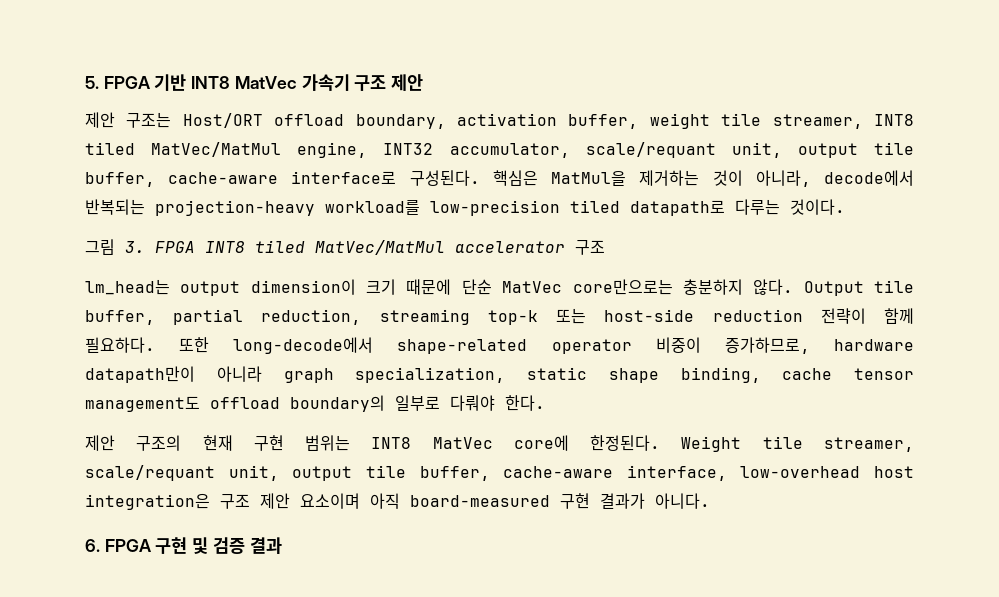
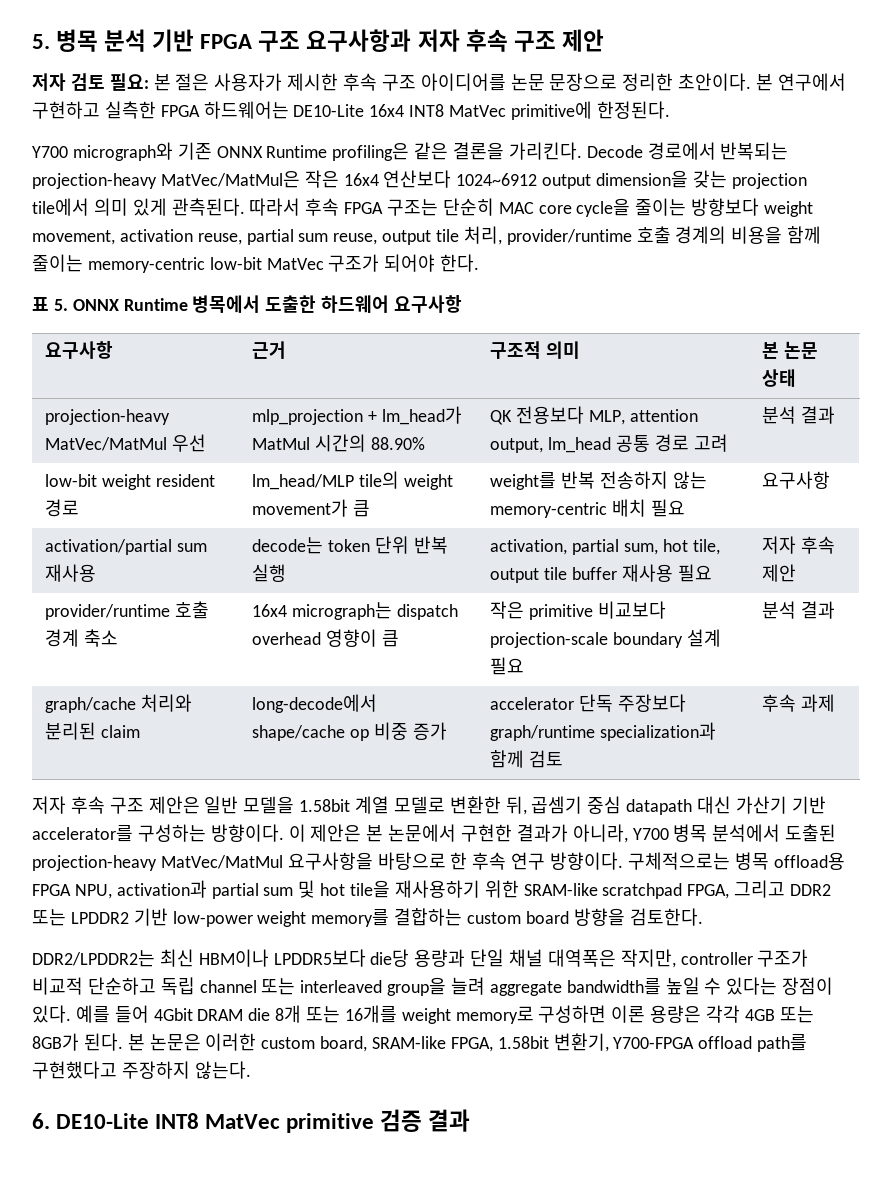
- 5. FPGA 기반 INT8 MatVec 가속기 구조 제안
- 제안 구조는 Host/ORT offload boundary, activation buffer, weight tile streamer, INT8 tiled MatVec/MatMul engine, INT32 accumulator, scale/requant unit, output tile buffer, cache-aware interface로 구성된다. 핵심은 MatMul을 제거하는 것이 아니라, decode에서 반복되는 projection-heavy workload를 low-precision tiled datapath로 다루는 것이다.
- 그림 3. FPGA INT8 tiled MatVec/MatMul accelerator 구조
- lm_head는 output dimension이 크기 때문에 단순 MatVec core만으로는 충분하지 않다. Output tile buffer, partial reduction, streaming top-k 또는 host-side reduction 전략이 함께 필요하다. 또한 long-decode에서 shape-related operator 비중이 증가하므로, hardware datapath만이 아니라 graph specialization, static shape binding, cache tensor management도 offload boundary의 일부로 다뤄야 한다.
- 제안 구조의 현재 구현 범위는 INT8 MatVec core에 한정된다. Weight tile streamer, scale/requant unit, output tile buffer, cache-aware interface, low-overhead host integration은 구조 제안 요소이며 아직 board-measured 구현 결과가 아니다.
- 6. FPGA 구현 및 검증 결과
+ 5. 병목 분석 기반 FPGA 구조 요구사항과 저자 후속 구조 제안
+ 저자 검토 필요: 본 절은 사용자가 제시한 후속 구조 아이디어를 논문 문장으로 정리한 초안이다. 본 연구에서 구현하고 실측한 FPGA 하드웨어는 DE10-Lite 16x4 INT8 MatVec primitive에 한정된다.
+ Y700 micrograph와 기존 ONNX Runtime profiling은 같은 결론을 가리킨다. Decode 경로에서 반복되는 projection-heavy MatVec/MatMul은 작은 16x4 연산보다 1024~6912 output dimension을 갖는 projection tile에서 의미 있게 관측된다. 따라서 후속 FPGA 구조는 단순히 MAC core cycle을 줄이는 방향보다 weight movement, activation reuse, partial sum reuse, output tile 처리, provider/runtime 호출 경계의 비용을 함께 줄이는 memory-centric low-bit MatVec 구조가 되어야 한다.
+ 표 5. ONNX Runtime 병목에서 도출한 하드웨어 요구사항
+ 요구사항 | 근거 | 구조적 의미 | 본 논문 상태
+ projection-heavy MatVec/MatMul 우선 | mlp_projection + lm_head가 MatMul 시간의 88.90% | QK 전용보다 MLP, attention output, lm_head 공통 경로 고려 | 분석 결과
+ low-bit weight resident 경로 | lm_head/MLP tile의 weight movement가 큼 | weight를 반복 전송하지 않는 memory-centric 배치 필요 | 요구사항
+ activation/partial sum 재사용 | decode는 token 단위 반복 실행 | activation, partial sum, hot tile, output tile buffer 재사용 필요 | 저자 후속 제안
+ provider/runtime 호출 경계 축소 | 16x4 micrograph는 dispatch overhead 영향이 큼 | 작은 primitive 비교보다 projection-scale boundary 설계 필요 | 분석 결과
+ graph/cache 처리와 분리된 claim | long-decode에서 shape/cache op 비중 증가 | accelerator 단독 주장보다 graph/runtime specialization과 함께 검토 | 후속 과제
+ 저자 후속 구조 제안은 일반 모델을 1.58bit 계열 모델로 변환한 뒤, 곱셈기 중심 datapath 대신 가산기 기반 accelerator를 구성하는 방향이다. 이 제안은 본 논문에서 구현한 결과가 아니라, Y700 병목 분석에서 도출된 projection-heavy MatVec/MatMul 요구사항을 바탕으로 한 후속 연구 방향이다. 구체적으로는 병목 offload용 FPGA NPU, activation과 partial sum 및 hot tile을 재사용하기 위한 SRAM-like scratchpad FPGA, 그리고 DDR2 또는 LPDDR2 기반 low-power weight memory를 결합하는 custom board 방향을 검토한다.
+ DDR2/LPDDR2는 최신 HBM이나 LPDDR5보다 die당 용량과 단일 채널 대역폭은 작지만, controller 구조가 비교적 단순하고 독립 channel 또는 interleaved group을 늘려 aggregate bandwidth를 높일 수 있다는 장점이 있다. 예를 들어 4Gbit DRAM die 8개 또는 16개를 weight memory로 구성하면 이론 용량은 각각 4GB 또는 8GB가 된다. 본 논문은 이러한 custom board, SRAM-like FPGA, 1.58bit 변환기, Y700-FPGA offload path를 구현했다고 주장하지 않는다.
+ 6. DE10-Lite INT8 MatVec primitive 검증 결과

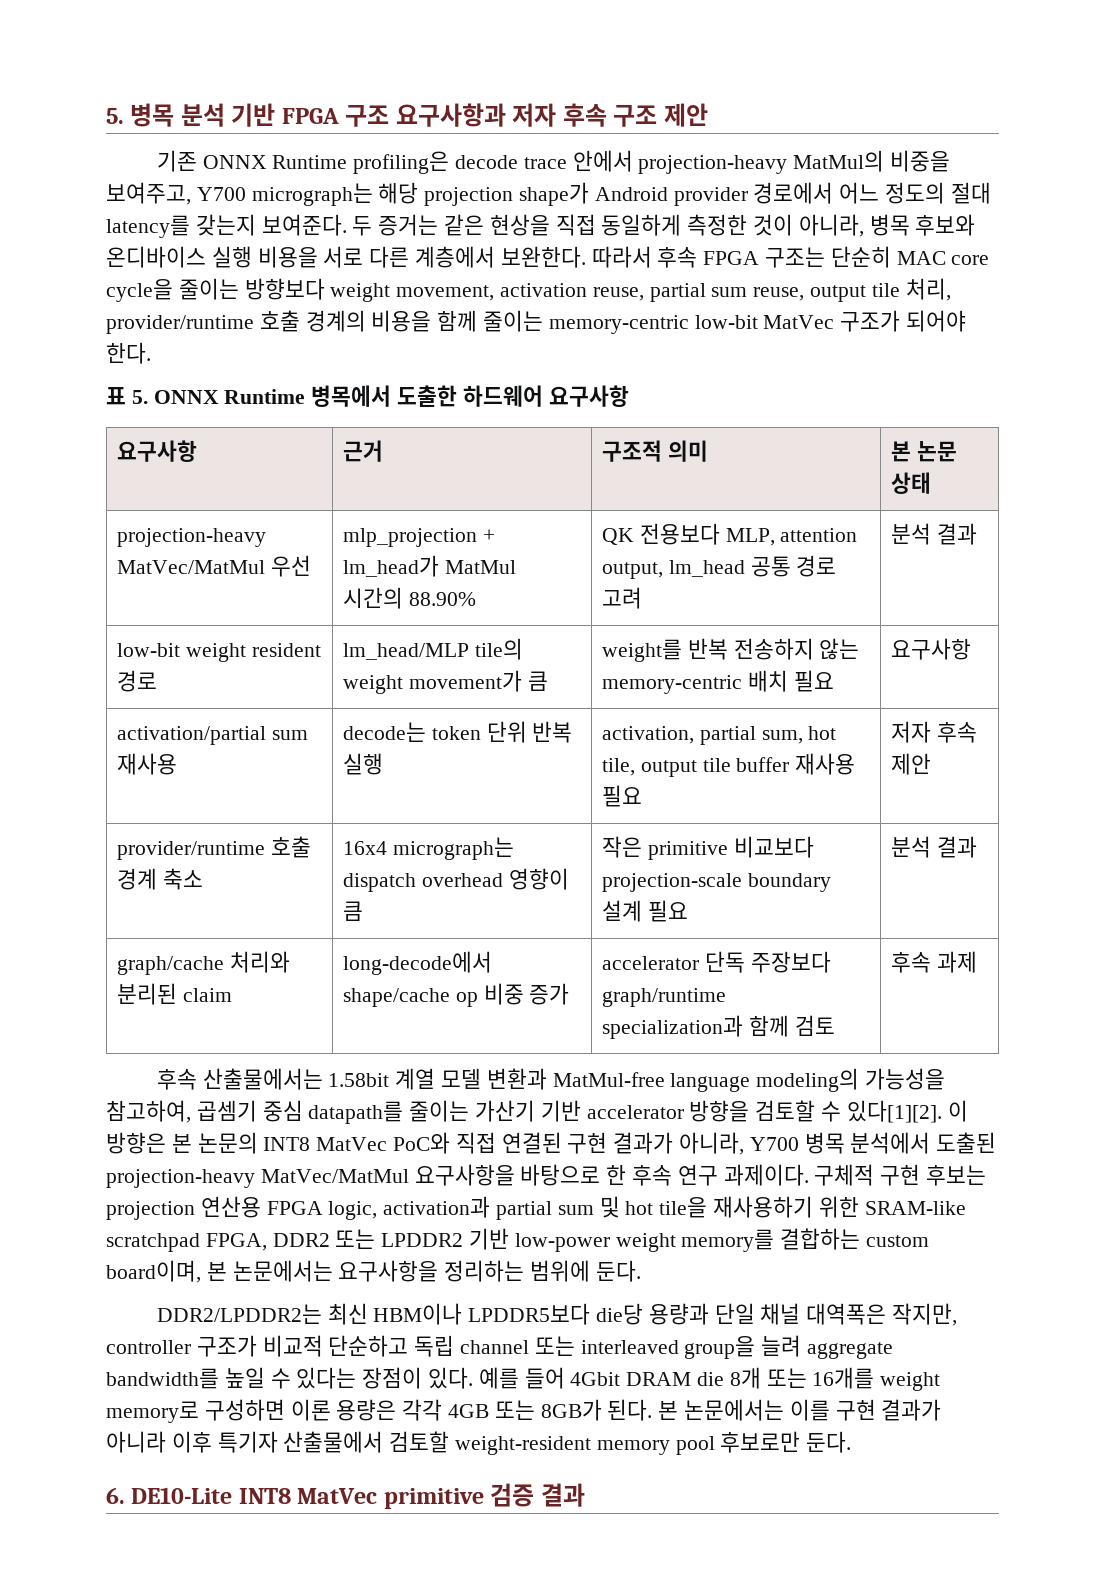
- 저자 검토 필요: 본 절은 사용자가 제시한 후속 구조 아이디어를 논문 문장으로 정리한 초안이다. 본 연구에서 구현하고 실측한 FPGA 하드웨어는 DE10-Lite 16x4 INT8 MatVec primitive에 한정된다.
- Y700 micrograph와 기존 ONNX Runtime profiling은 같은 결론을 가리킨다. Decode 경로에서 반복되는 projection-heavy MatVec/MatMul은 작은 16x4 연산보다 1024~6912 output dimension을 갖는 projection tile에서 의미 있게 관측된다.
+ 기존 ONNX Runtime profiling은 decode trace 안에서 projection-heavy MatMul의 비중을 보여주고, Y700 micrograph는 해당 projection shape가 Android provider 경로에서 어느 정도의 절대 latency를 갖는지 보여준다. 두 증거는 같은 현상을 직접 동일하게 측정한 것이 아니라, 병목 후보와 온디바이스 실행 비용을 서로 다른 계층에서 보완한다.
- 저자 후속 구조 제안은 일반 모델을 1.58bit 계열 모델로 변환한 뒤, 곱셈기 중심 datapath 대신 가산기 기반 accelerator를 구성하는 방향이다. 이 제안은 본 논문에서 구현한 결과가 아니라, Y700 병목 분석에서 도출된 projection-heavy MatVec/MatMul 요구사항을 바탕으로 한 후속 연구 방향이다. 구체적으로는 병목 offload용 FPGA NPU, activation과 partial sum 및 hot tile을 재사용하기 위한 SRAM-like scratchpad FPGA, 그리고 DDR2 또는 LPDDR2 기반 low-power weight memory를 결합하는 custom board 방향을 검토한다.
+ 후속 산출물에서는 1.58bit 계열 모델 변환과 MatMul-free language modeling의 가능성을 참고하여, 곱셈기 중심 datapath를 줄이는 가산기 기반 accelerator 방향을 검토할 수 있다[1][2]. 이 방향은 본 논문의 INT8 MatVec PoC와 직접 연결된 구현 결과가 아니라, Y700 병목 분석에서 도출된 projection-heavy MatVec/MatMul 요구사항을 바탕으로 한 후속 연구 과제이다. 구체적 구현 후보는 projection 연산용 FPGA logic, activation과 partial sum 및 hot tile을 재사용하기 위한 SRAM-like scratchpad FPGA, DDR2 또는 LPDDR2 기반 low-power weight memory를 결합하는 custom board이며, 본 논문에서는 요구사항을 정리하는 범위에 둔다.
- 본 논문은 이러한 custom board, SRAM-like FPGA, 1.58bit 변환기, Y700-FPGA offload path를 구현했다고 주장하지 않는다.
+ 본 논문에서는 이를 구현 결과가 아니라 이후 특기자 산출물에서 검토할 weight-resident memory pool 후보로만 둔다.

